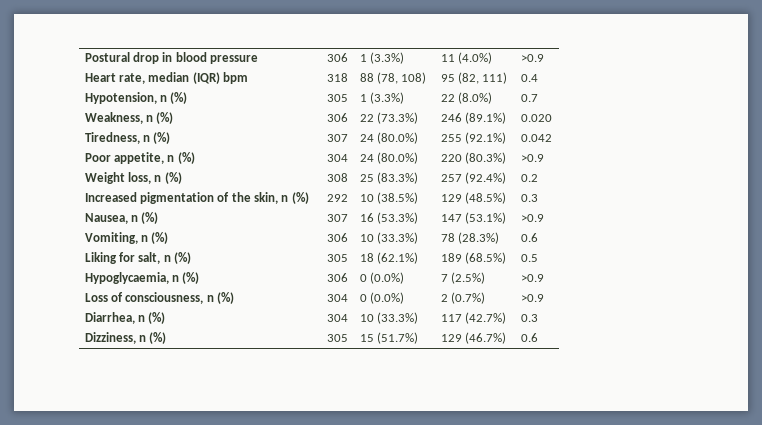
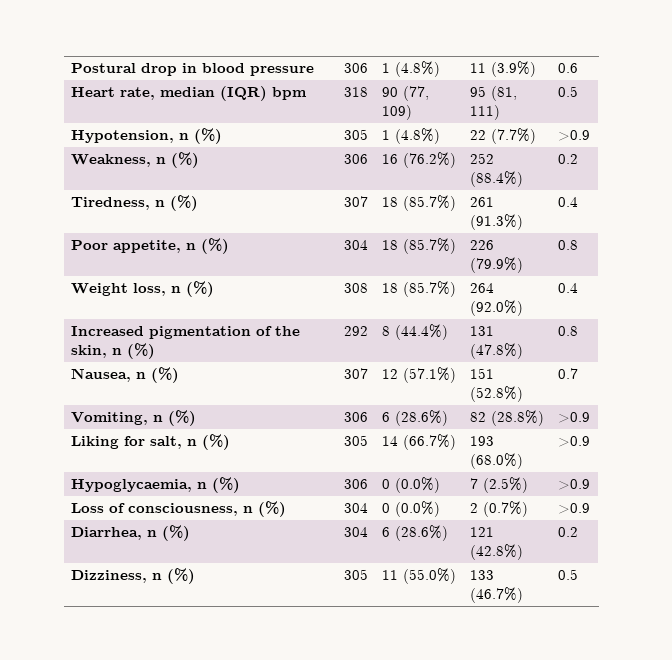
- Postural drop in blood pressure | 306 | 1 (3.3%) | 11 (4.0%) | >0.9
+ Postural drop in blood pressure | 306 | 1 (4.8%) | 11 (3.9%) | 0.6
- Heart rate, median (IQR) bpm | 318 | 88 (78, 108) | 95 (82, 111) | 0.4
+ Heart rate, median (IQR) bpm | 318 | 90 (77, 109) | 95 (81, 111) | 0.5
- Hypotension, n (%) | 305 | 1 (3.3%) | 22 (8.0%) | 0.7
+ Hypotension, n (%) | 305 | 1 (4.8%) | 22 (7.7%) | >0.9
- Weakness, n (%) | 306 | 22 (73.3%) | 246 (89.1%) | 0.020
+ Weakness, n (%) | 306 | 16 (76.2%) | 252 (88.4%) | 0.2
- Tiredness, n (%) | 307 | 24 (80.0%) | 255 (92.1%) | 0.042
+ Tiredness, n (%) | 307 | 18 (85.7%) | 261 (91.3%) | 0.4
- Poor appetite, n (%) | 304 | 24 (80.0%) | 220 (80.3%) | >0.9
+ Poor appetite, n (%) | 304 | 18 (85.7%) | 226 (79.9%) | 0.8
- Weight loss, n (%) | 308 | 25 (83.3%) | 257 (92.4%) | 0.2
+ Weight loss, n (%) | 308 | 18 (85.7%) | 264 (92.0%) | 0.4
- Increased pigmentation of the skin, n (%) | 292 | 10 (38.5%) | 129 (48.5%) | 0.3
+ Increased pigmentation of the skin, n (%) | 292 | 8 (44.4%) | 131 (47.8%) | 0.8
- Nausea, n (%) | 307 | 16 (53.3%) | 147 (53.1%) | >0.9
+ Nausea, n (%) | 307 | 12 (57.1%) | 151 (52.8%) | 0.7
- Vomiting, n (%) | 306 | 10 (33.3%) | 78 (28.3%) | 0.6
+ Vomiting, n (%) | 306 | 6 (28.6%) | 82 (28.8%) | >0.9
- Liking for salt, n (%) | 305 | 18 (62.1%) | 189 (68.5%) | 0.5
+ Liking for salt, n (%) | 305 | 14 (66.7%) | 193 (68.0%) | >0.9
- Diarrhea, n (%) | 304 | 10 (33.3%) | 117 (42.7%) | 0.3
+ Diarrhea, n (%) | 304 | 6 (28.6%) | 121 (42.8%) | 0.2
- Dizziness, n (%) | 305 | 15 (51.7%) | 129 (46.7%) | 0.6
+ Dizziness, n (%) | 305 | 11 (55.0%) | 133 (46.7%) | 0.5

